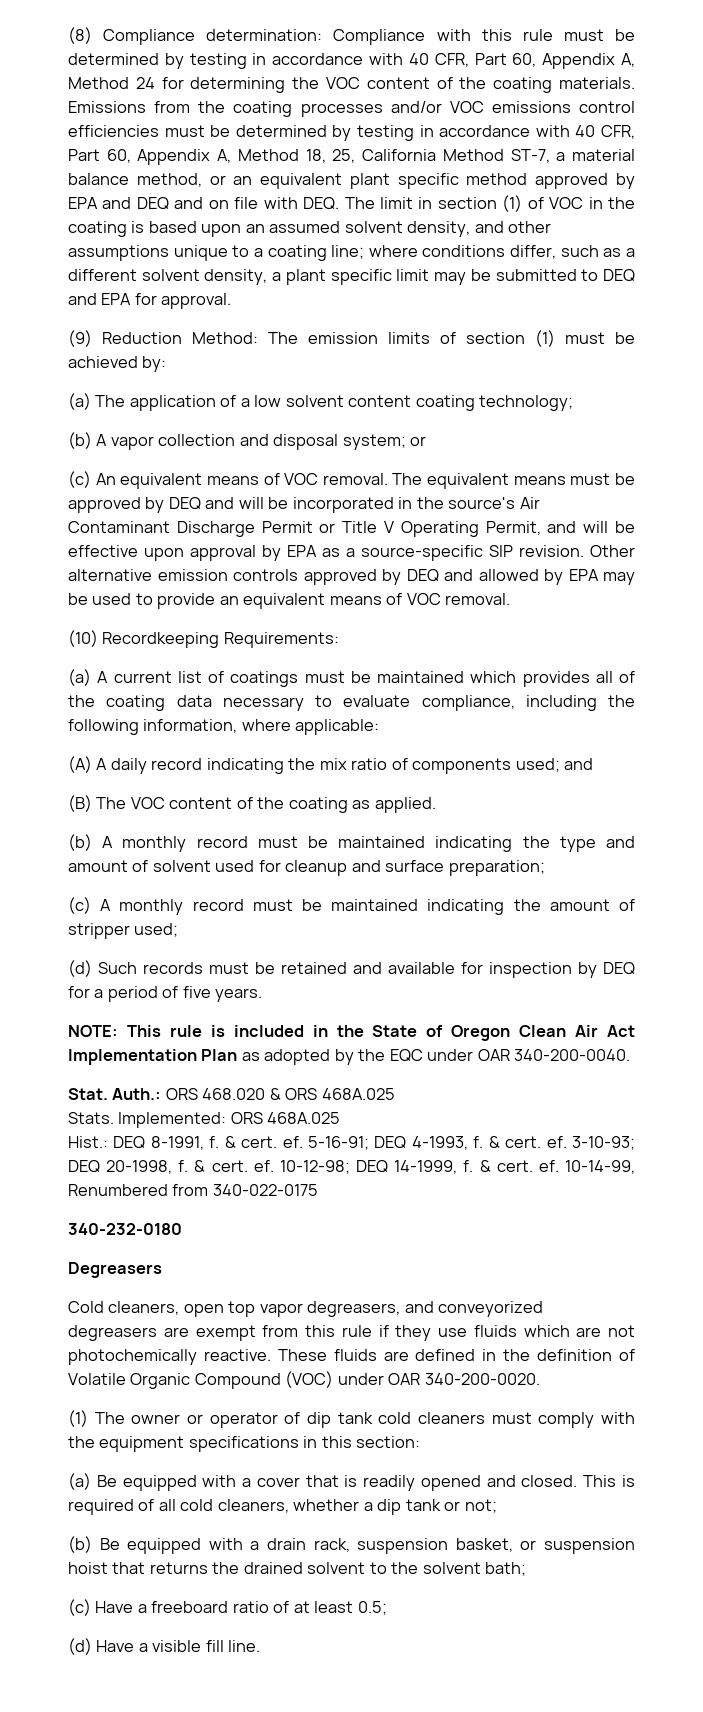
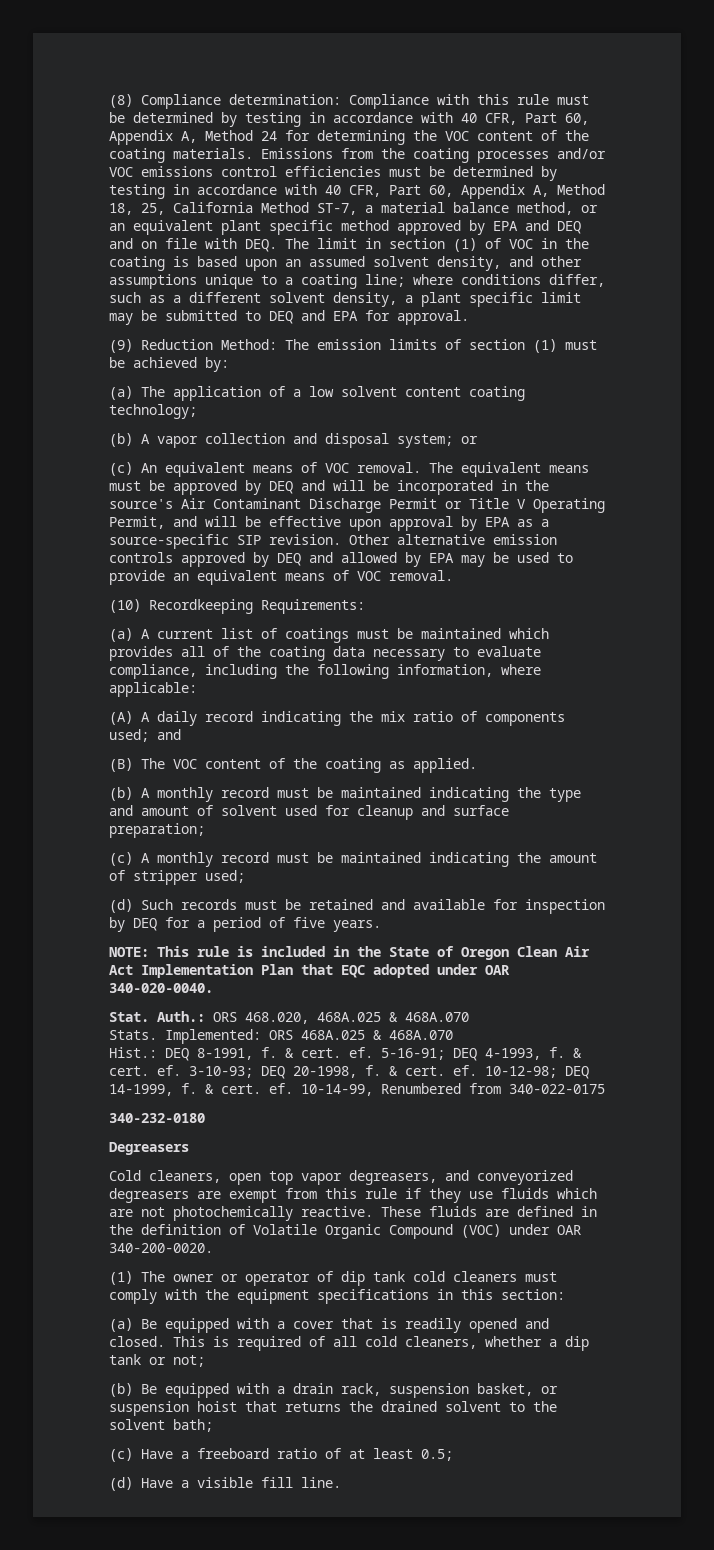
- NOTE: This rule is included in the State of Oregon Clean Air Act Implementation Plan as adopted by the EQC under OAR 340-200-0040.
+ NOTE: This rule is included in the State of Oregon Clean Air Act Implementation Plan that EQC adopted under OAR 340-020-0040.
- Auth.: ORS 468.020 & ORS 468A.025
+ Auth.: ORS 468.020, 468A.025 & 468A.070
- Implemented: ORS 468A.025
+ Implemented: ORS 468A.025 & 468A.070

